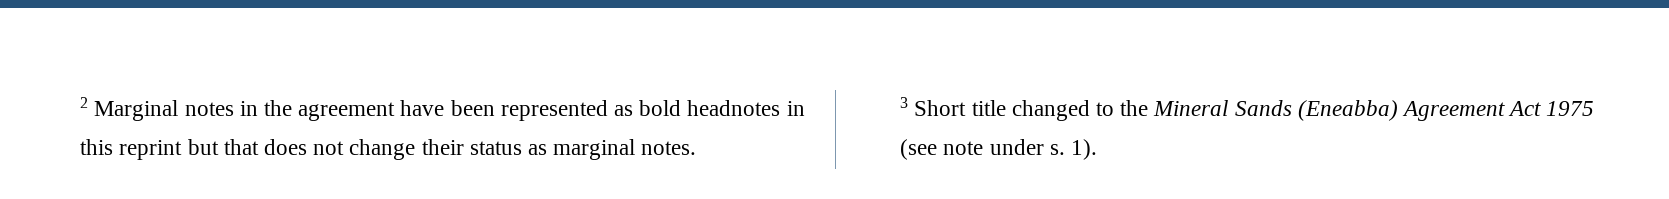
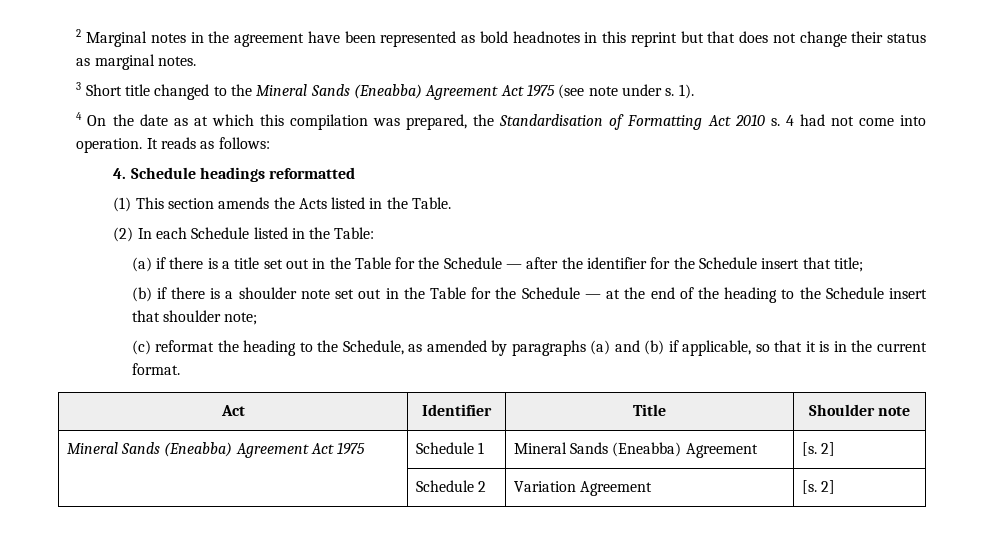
+ 4 On the date as at which this compilation was prepared, the Standardisation of Formatting Act 2010 s. 4 had not come into operation. It reads as follows:
+ 4. Schedule headings reformatted
+ (1) This section amends the Acts listed in the Table.
+ (2) In each Schedule listed in the Table:
+ (a) if there is a title set out in the Table for the Schedule — after the identifier for the Schedule insert that title;
+ (b) if there is a shoulder note set out in the Table for the Schedule — at the end of the heading to the Schedule insert that shoulder note;
+ (c) reformat the heading to the Schedule, as amended by paragraphs (a) and (b) if applicable, so that it is in the current format.
+ Act | Identifier | Title | Shoulder note
+ Mineral Sands (Eneabba) Agreement Act 1975 | Schedule 1 | Mineral Sands (Eneabba) Agreement | [s. 2]
+ | Schedule 2 | Variation Agreement | [s. 2]

